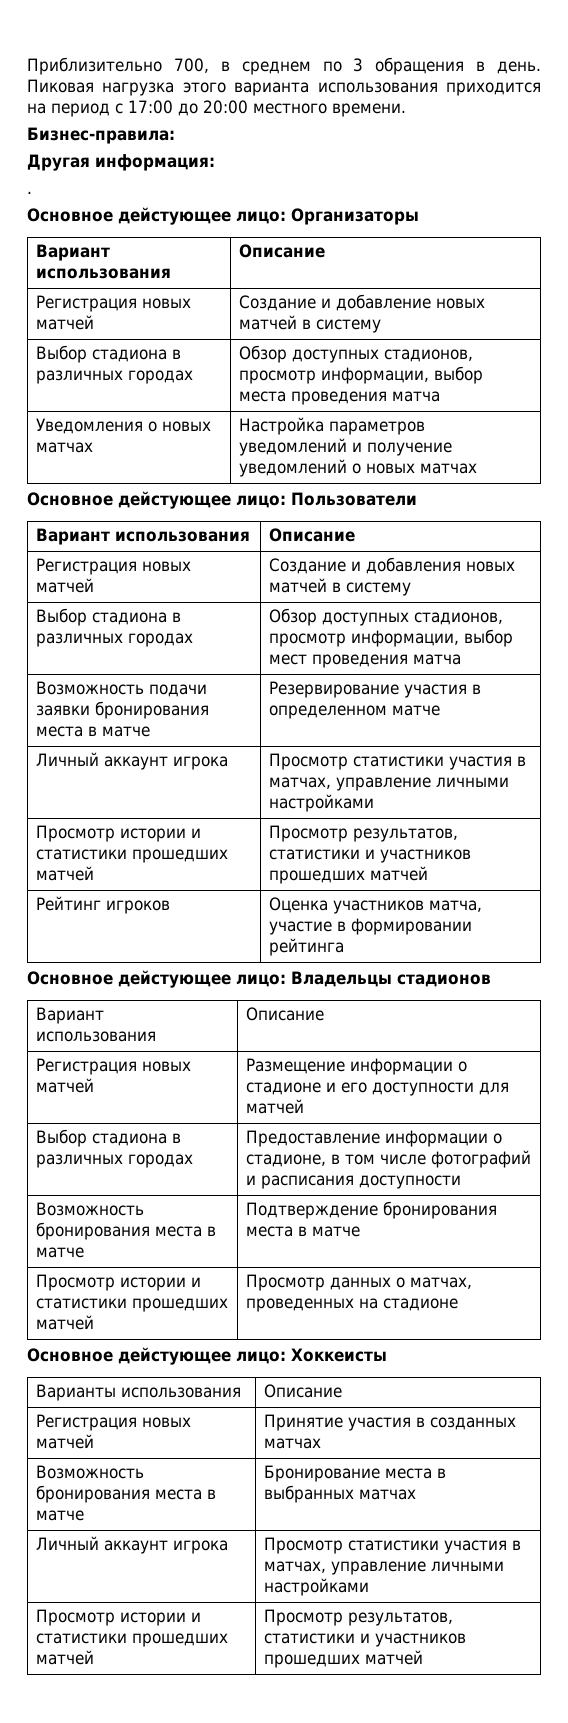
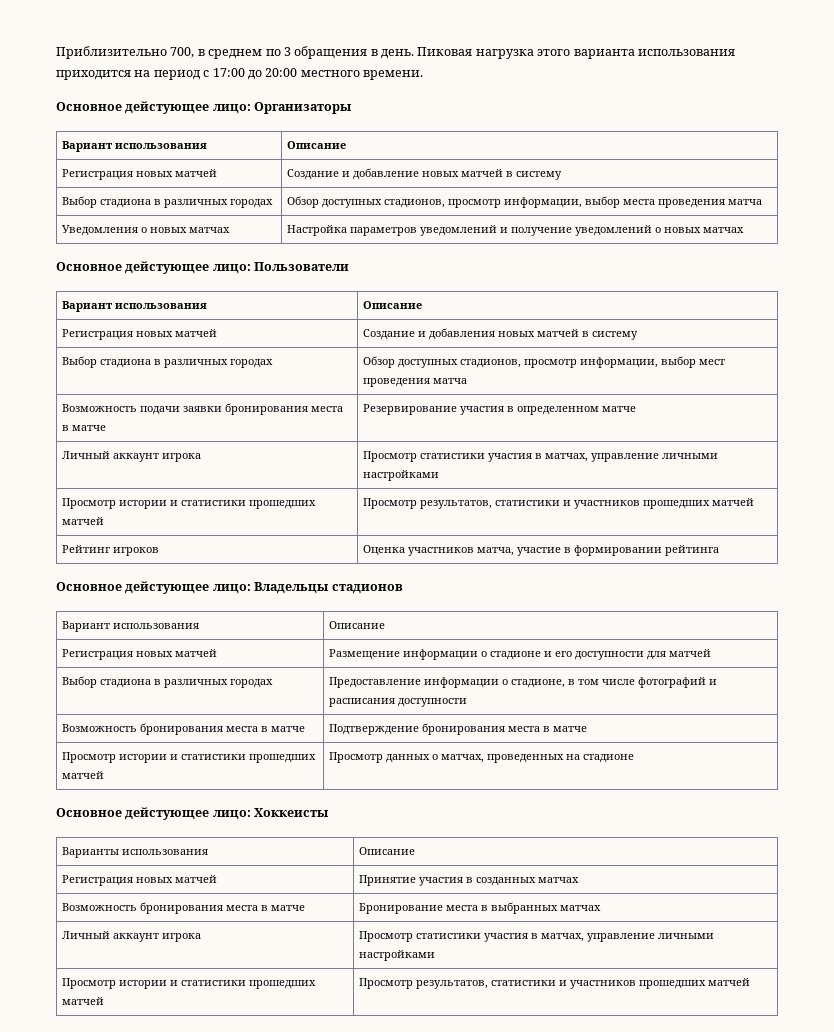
- Бизнес-правила:
- Другая информация:
- .

